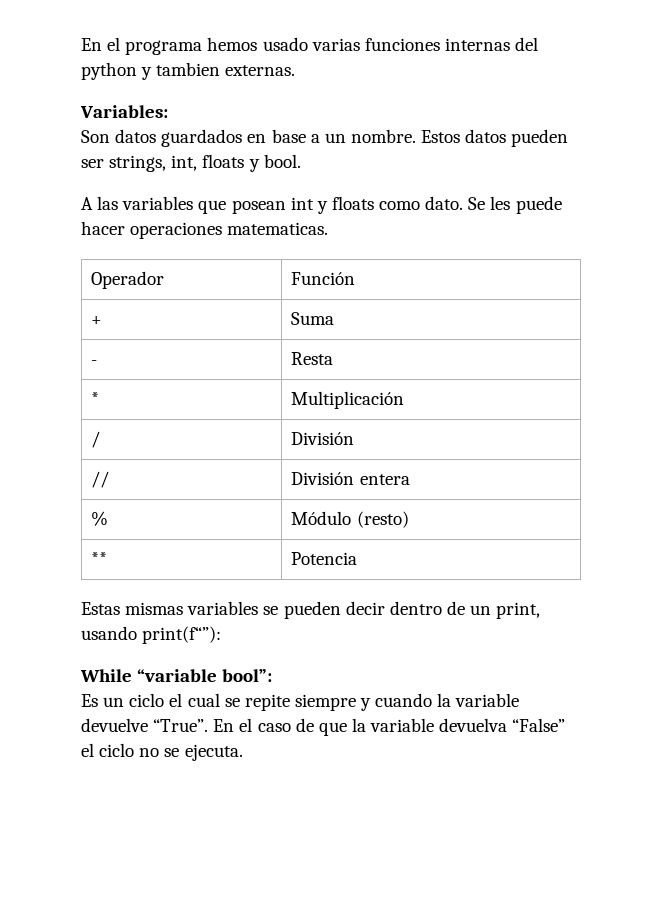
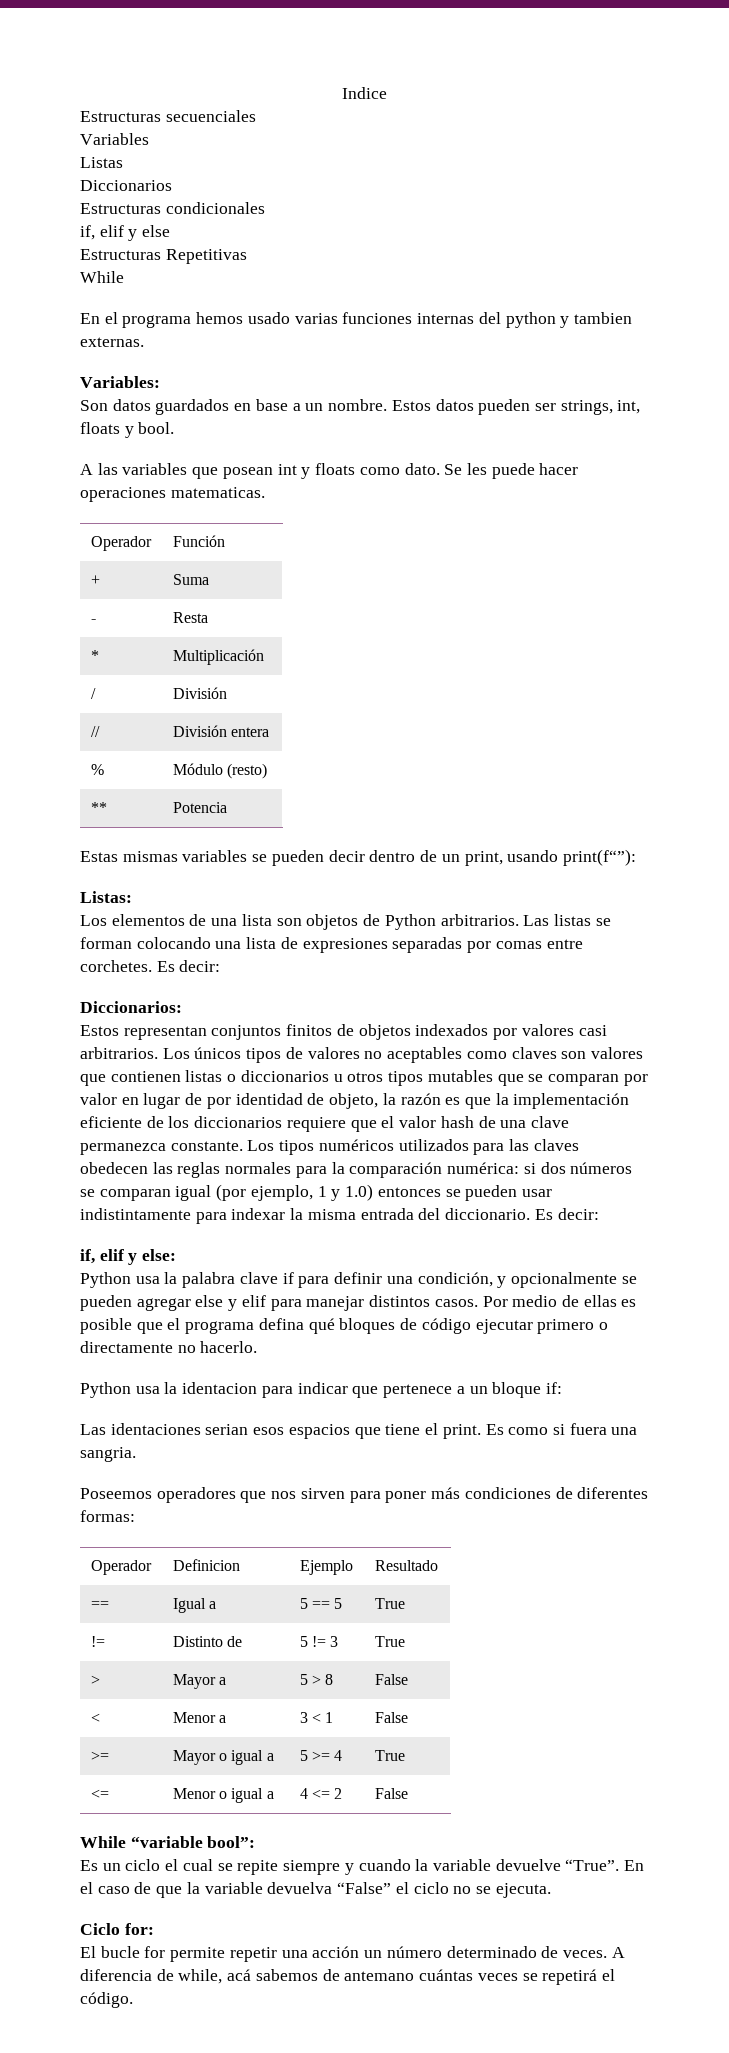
+ Indice
+ Estructuras secuenciales
+ Variables
+ Listas
+ Diccionarios
+ Estructuras condicionales
+ if, elif y else
+ Estructuras Repetitivas
+ While
+ Listas:
+ Los elementos de una lista son objetos de Python arbitrarios. Las listas se forman colocando una lista de expresiones separadas por comas entre corchetes. Es decir:
+ Diccionarios:
+ Estos representan conjuntos finitos de objetos indexados por valores casi arbitrarios. Los únicos tipos de valores no aceptables como claves son valores que contienen listas o diccionarios u otros tipos mutables que se comparan por valor en lugar de por identidad de objeto, la razón es que la implementación eficiente de los diccionarios requiere que el valor hash de una clave permanezca constante. Los tipos numéricos utilizados para las claves obedecen las reglas normales para la comparación numérica: si dos números se comparan igual (por ejemplo, 1 y 1.0) entonces se pueden usar indistintamente para indexar la misma entrada del diccionario. Es decir:
+ if, elif y else:
+ Python usa la palabra clave if para definir una condición, y opcionalmente se pueden agregar else y elif para manejar distintos casos. Por medio de ellas es posible que el programa defina qué bloques de código ejecutar primero o directamente no hacerlo.
+ Python usa la identacion para indicar que pertenece a un bloque if:
+ Las identaciones serian esos espacios que tiene el print. Es como si fuera una sangria.
+ Poseemos operadores que nos sirven para poner más condiciones de diferentes formas:
+ Operador | Definicion | Ejemplo | Resultado
+ == | Igual a | 5 == 5 | True
+ != | Distinto de | 5 != 3 | True
+ > | Mayor a | 5 > 8 | False
+ < | Menor a | 3 < 1 | False
+ >= | Mayor o igual a | 5 >= 4 | True
+ <= | Menor o igual a | 4 <= 2 | False
+ Ciclo for:
+ El bucle for permite repetir una acción un número determinado de veces. A diferencia de while, acá sabemos de antemano cuántas veces se repetirá el código.

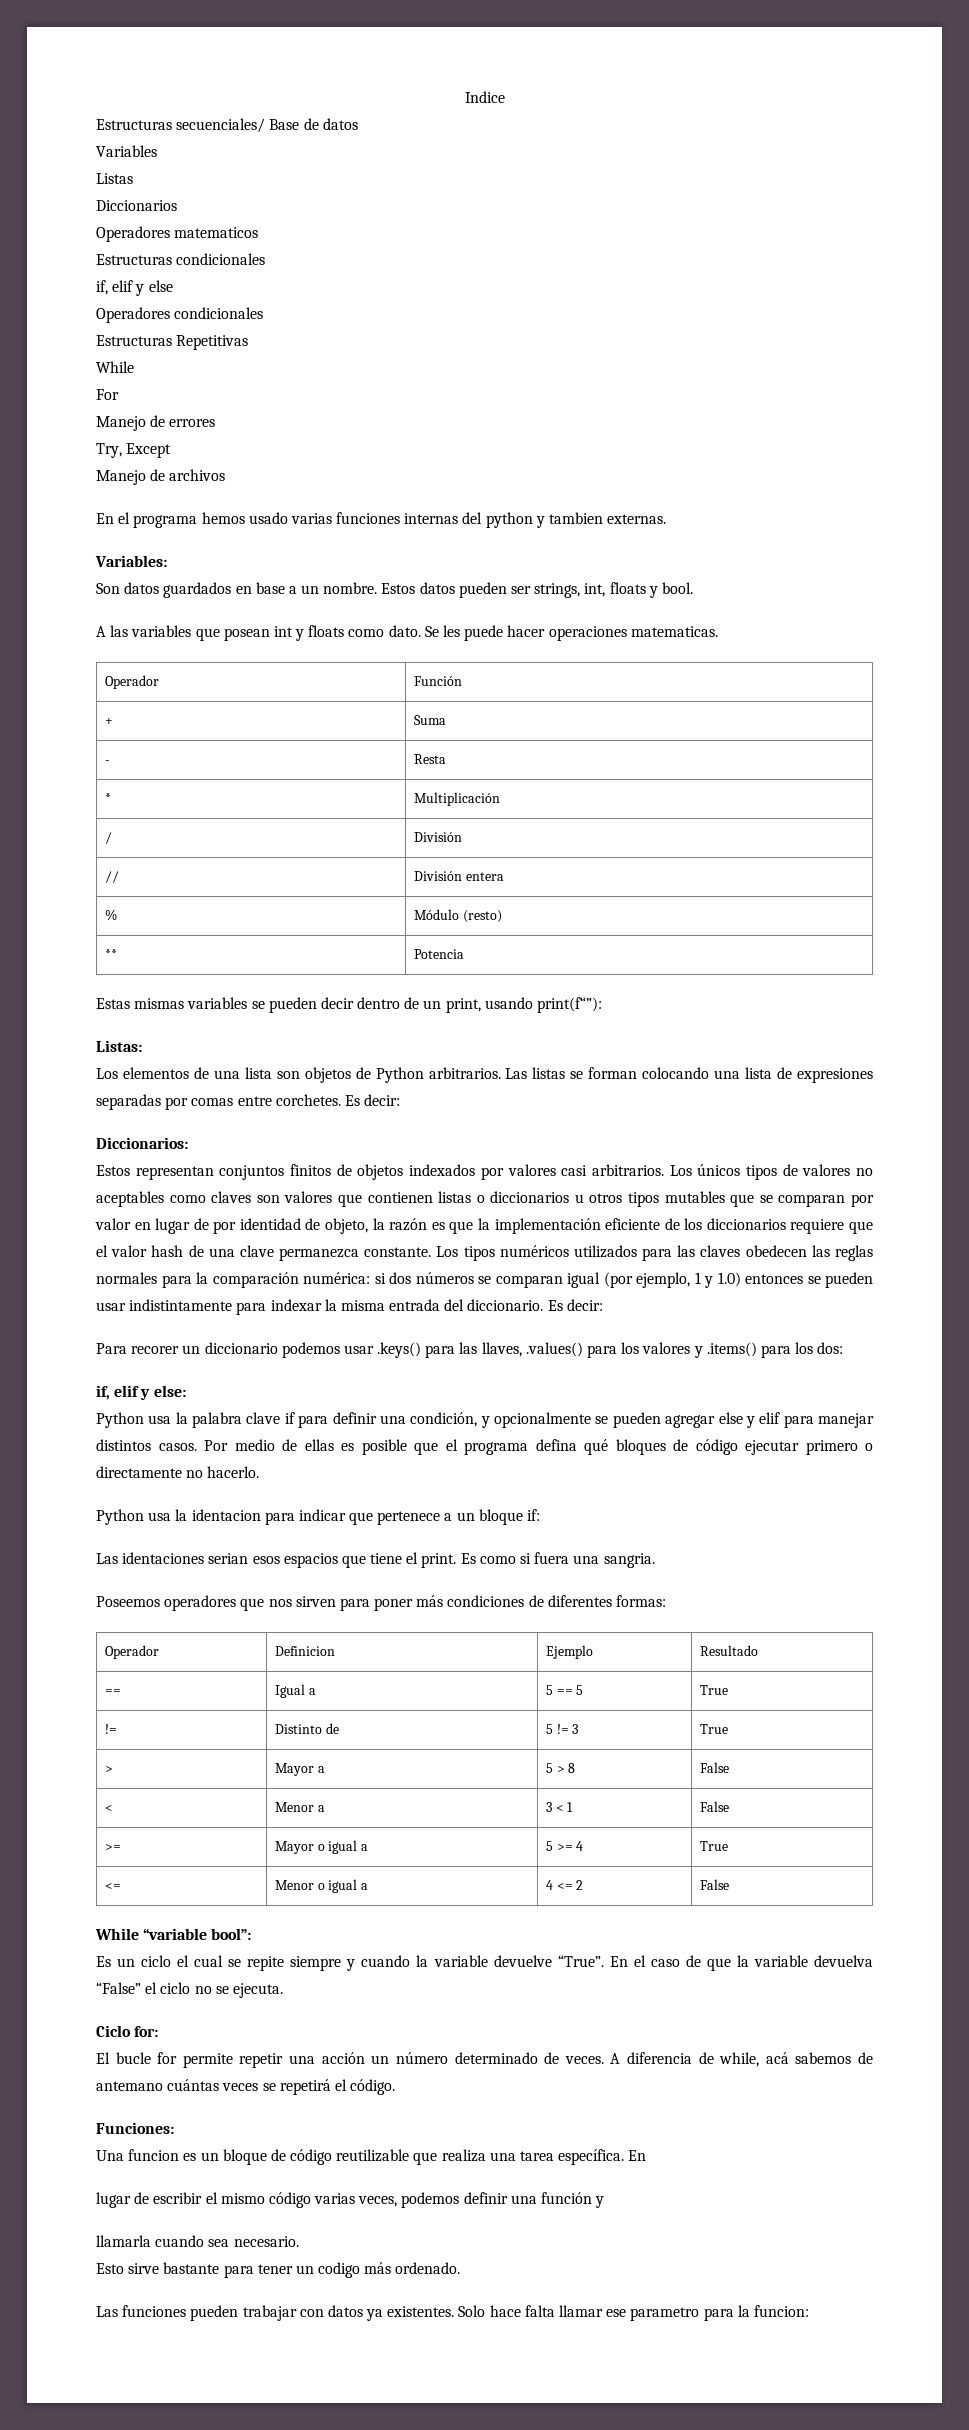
- Estructuras secuenciales
+ Estructuras secuenciales/ Base de datos
+ Operadores matematicos
+ Operadores condicionales
+ For
+ Manejo de errores
+ Try, Except
+ Manejo de archivos
+ Para recorer un diccionario podemos usar .keys() para las llaves, .values() para los valores y .items() para los dos:
+ Funciones:
+ Una funcion es un bloque de código reutilizable que realiza una tarea específica. En
+ lugar de escribir el mismo código varias veces, podemos definir una función y
+ llamarla cuando sea necesario.
+ Esto sirve bastante para tener un codigo más ordenado.
+ Las funciones pueden trabajar con datos ya existentes. Solo hace falta llamar ese parametro para la funcion:

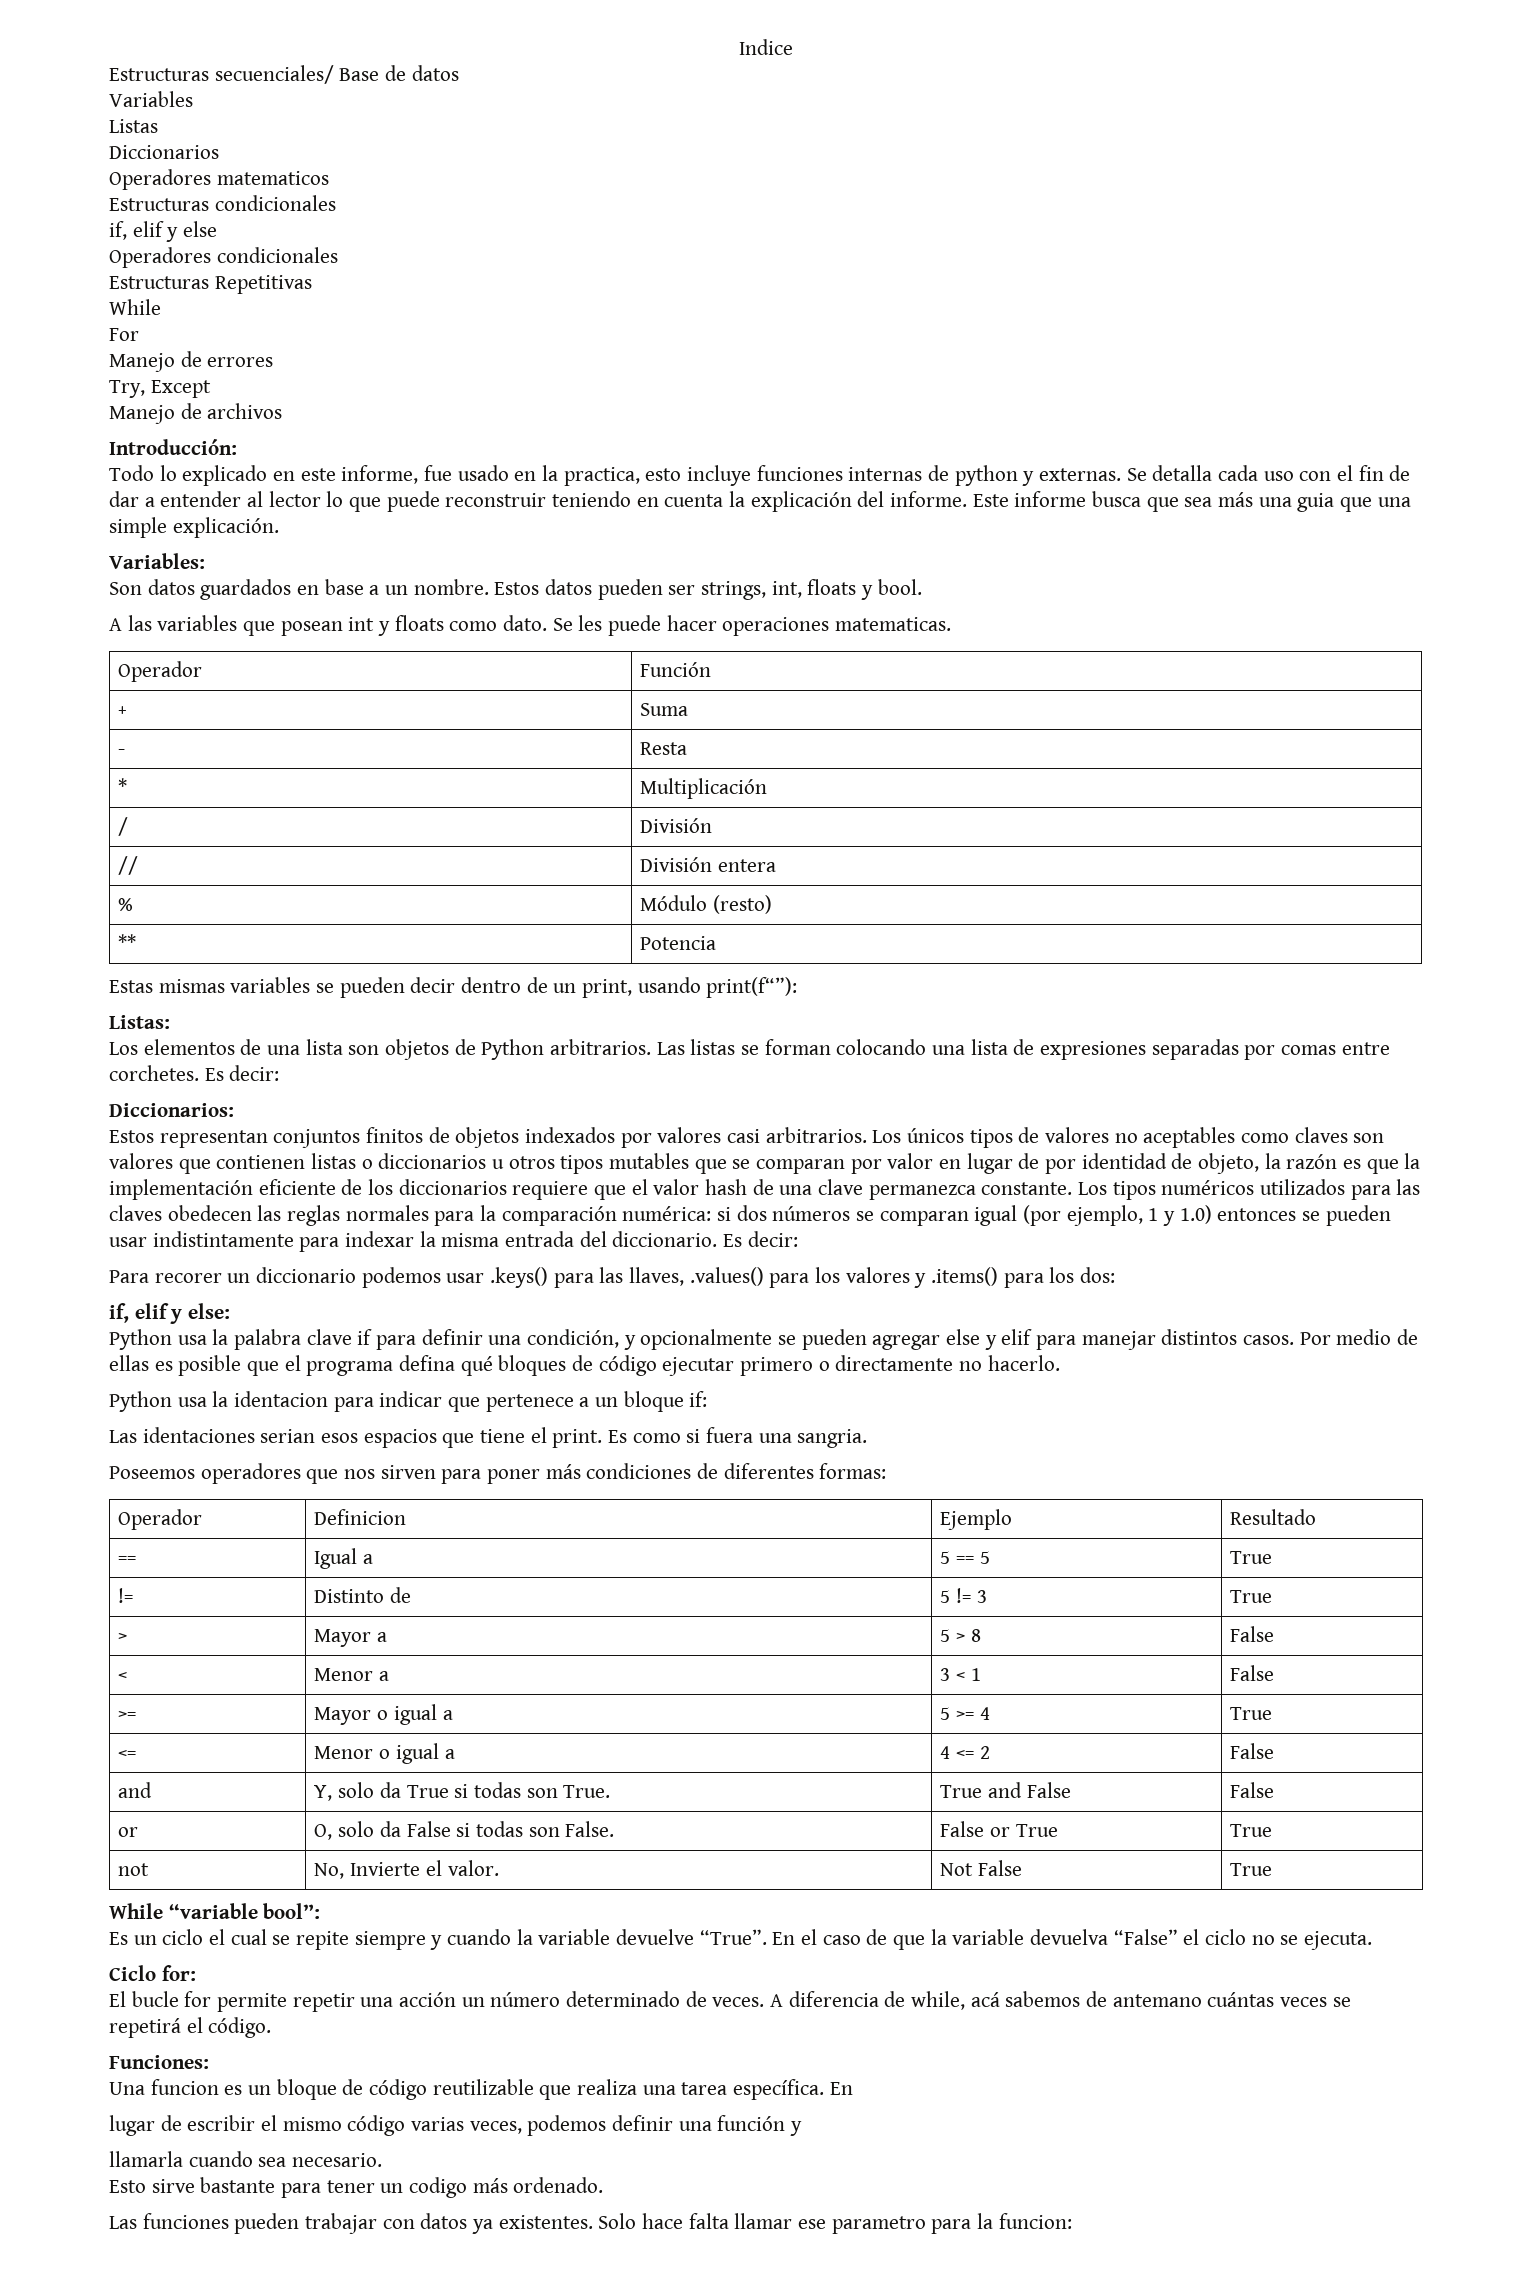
- En el programa hemos usado varias funciones internas del python y tambien externas.
+ Introducción:
+ Todo lo explicado en este informe, fue usado en la practica, esto incluye funciones internas de python y externas. Se detalla cada uso con el fin de dar a entender al lector lo que puede reconstruir teniendo en cuenta la explicación del informe. Este informe busca que sea más una guia que una simple explicación.
+ and | Y, solo da True si todas son True. | True and False | False
+ or | O, solo da False si todas son False. | False or True | True
+ not | No, Invierte el valor. | Not False | True

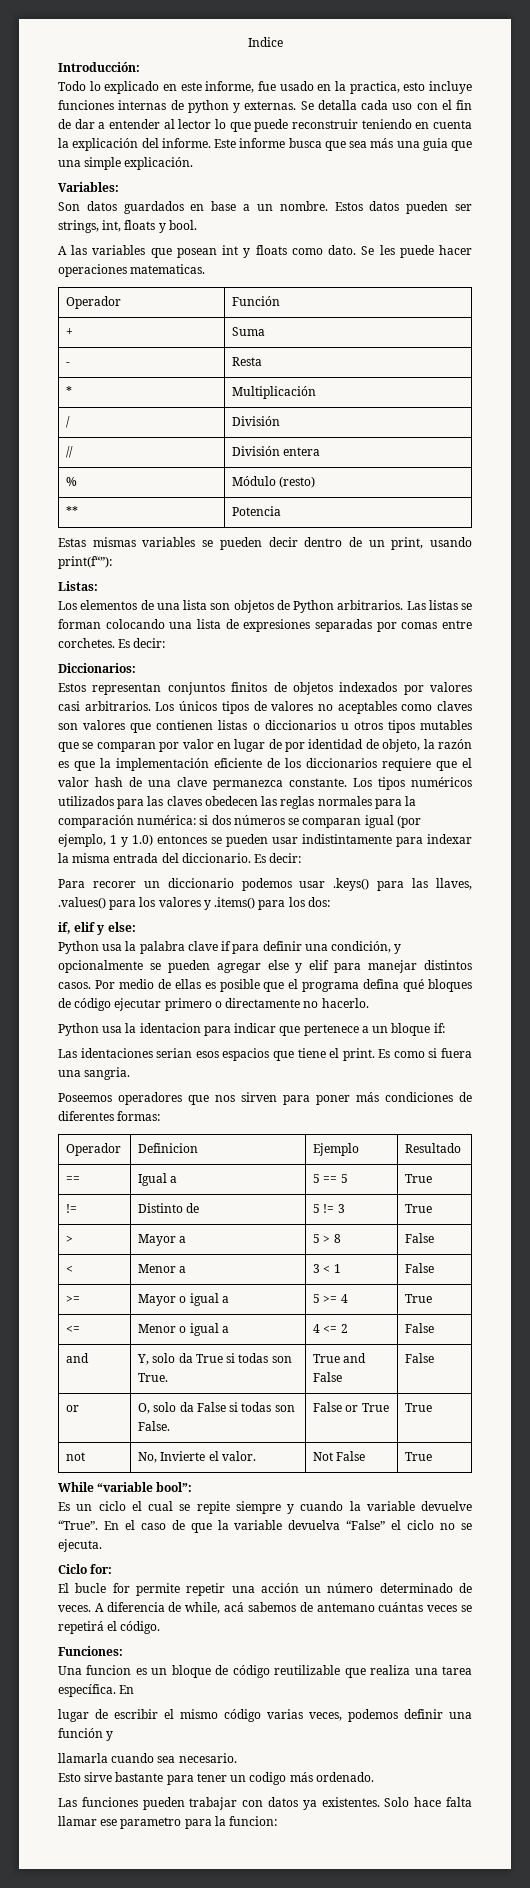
- Estructuras secuenciales/ Base de datos
- Variables
- Listas
- Diccionarios
- Operadores matematicos
- Estructuras condicionales
- if, elif y else
- Operadores condicionales
- Estructuras Repetitivas
- While
- For
- Manejo de errores
- Try, Except
- Manejo de archivos

